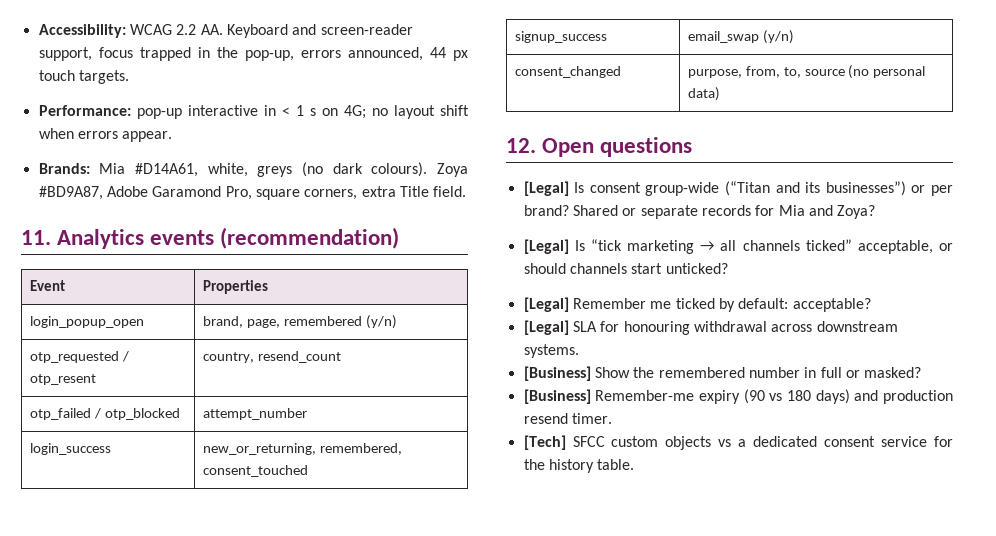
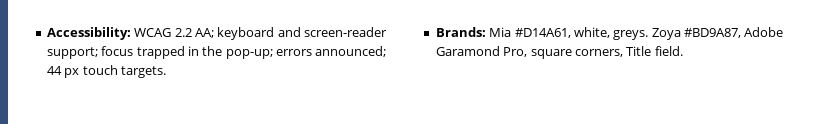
- Accessibility: WCAG 2.2 AA. Keyboard and screen-reader support, focus trapped in the pop-up, errors announced, 44 px touch targets.
+ Accessibility: WCAG 2.2 AA; keyboard and screen-reader support; focus trapped in the pop-up; errors announced; 44 px touch targets.
- Performance: pop-up interactive in < 1 s on 4G; no layout shift when errors appear.
- Brands: Mia #D14A61, white, greys (no dark colours).
+ Brands: Mia #D14A61, white, greys.
- Zoya #BD9A87, Adobe Garamond Pro, square corners, extra Title field.
+ Zoya #BD9A87, Adobe Garamond Pro, square corners, Title field.
- 11. Analytics events (recommendation)
- Event | Properties
- login_popup_open | brand, page, remembered (y/n)
- otp_requested / otp_resent | country, resend_count
- otp_failed / otp_blocked | attempt_number
- login_success | new_or_returning, remembered, consent_touched
- signup_success | email_swap (y/n)
- consent_changed | purpose, from, to, source (no personal data)
- 12. Open questions
- [Legal] Is consent group-wide (“Titan and its businesses”) or per brand? Shared or separate records for Mia and Zoya?
- [Legal] Is “tick marketing → all channels ticked” acceptable, or should channels start unticked?
- [Legal] Remember me ticked by default: acceptable?
- [Legal] SLA for honouring withdrawal across downstream systems.
- [Business] Show the remembered number in full or masked?
- [Business] Remember-me expiry (90 vs 180 days) and production resend timer.
- [Tech] SFCC custom objects vs a dedicated consent service for the history table.

